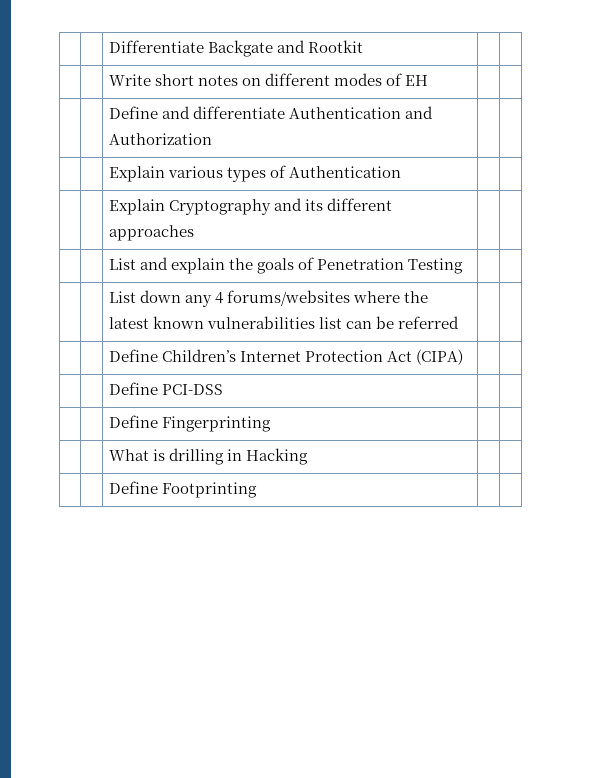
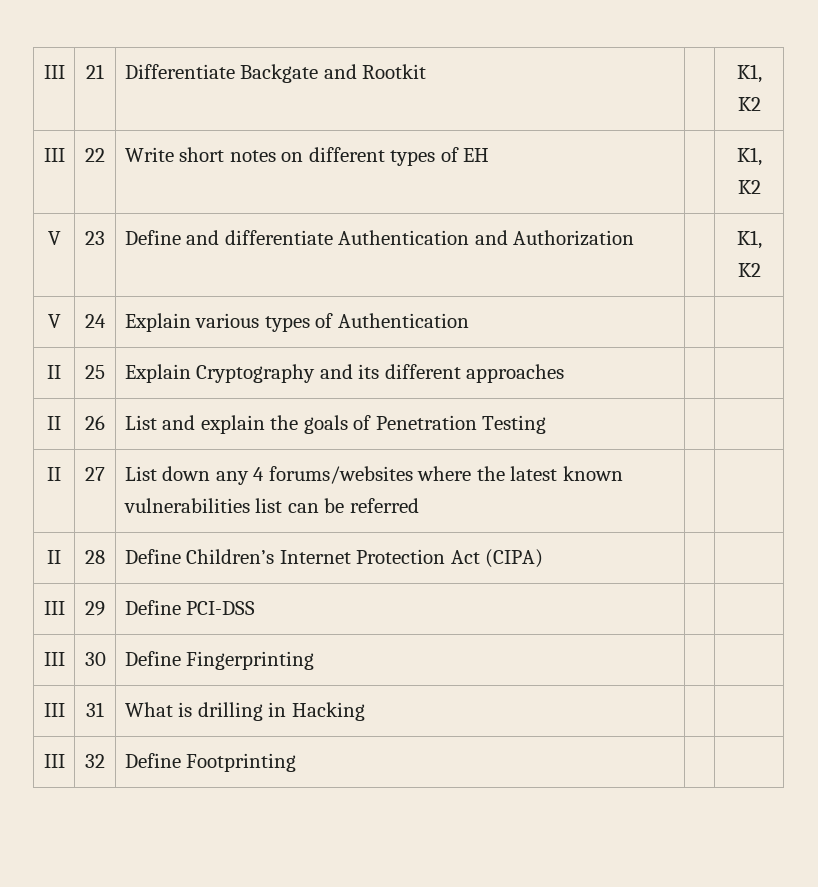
- | | Differentiate Backgate and Rootkit | |
- | | Write short notes on different modes of EH | |
- | | Define and differentiate Authentication and Authorization | |
- | | Explain various types of Authentication | |
+ III | 21 | Differentiate Backgate and Rootkit | | K1, K2
+ III | 22 | Write short notes on different types of EH | | K1, K2
+ V | 23 | Define and differentiate Authentication and Authorization | | K1, K2
+ V | 24 | Explain various types of Authentication | |
- | | Explain Cryptography and its different approaches | |
+ II | 25 | Explain Cryptography and its different approaches | |
- | | List and explain the goals of Penetration Testing | |
+ II | 26 | List and explain the goals of Penetration Testing | |
- | | List down any 4 forums/websites where the latest known vulnerabilities list can be referred | |
+ II | 27 | List down any 4 forums/websites where the latest known vulnerabilities list can be referred | |
- | | Define Children’s Internet Protection Act (CIPA) | |
+ II | 28 | Define Children’s Internet Protection Act (CIPA) | |
- | | Define PCI-DSS | |
+ III | 29 | Define PCI-DSS | |
- | | Define Fingerprinting | |
+ III | 30 | Define Fingerprinting | |
- | | What is drilling in Hacking | |
+ III | 31 | What is drilling in Hacking | |
- | | Define Footprinting | |
+ III | 32 | Define Footprinting | |

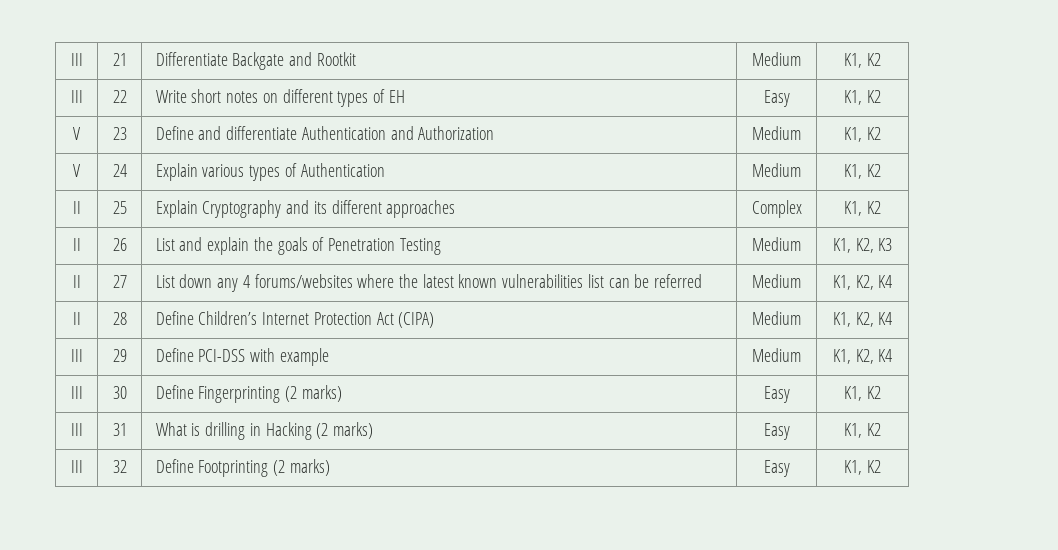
- III | 21 | Differentiate Backgate and Rootkit | | K1, K2
+ III | 21 | Differentiate Backgate and Rootkit | Medium | K1, K2
- III | 22 | Write short notes on different types of EH | | K1, K2
+ III | 22 | Write short notes on different types of EH | Easy | K1, K2
- V | 23 | Define and differentiate Authentication and Authorization | | K1, K2
+ V | 23 | Define and differentiate Authentication and Authorization | Medium | K1, K2
- V | 24 | Explain various types of Authentication | |
+ V | 24 | Explain various types of Authentication | Medium | K1, K2
- II | 25 | Explain Cryptography and its different approaches | |
+ II | 25 | Explain Cryptography and its different approaches | Complex | K1, K2
- II | 26 | List and explain the goals of Penetration Testing | |
+ II | 26 | List and explain the goals of Penetration Testing | Medium | K1, K2, K3
- II | 27 | List down any 4 forums/websites where the latest known vulnerabilities list can be referred | |
+ II | 27 | List down any 4 forums/websites where the latest known vulnerabilities list can be referred | Medium | K1, K2, K4
- II | 28 | Define Children’s Internet Protection Act (CIPA) | |
+ II | 28 | Define Children’s Internet Protection Act (CIPA) | Medium | K1, K2, K4
- III | 29 | Define PCI-DSS | |
+ III | 29 | Define PCI-DSS with example | Medium | K1, K2, K4
- III | 30 | Define Fingerprinting | |
+ III | 30 | Define Fingerprinting (2 marks) | Easy | K1, K2
- III | 31 | What is drilling in Hacking | |
+ III | 31 | What is drilling in Hacking (2 marks) | Easy | K1, K2
- III | 32 | Define Footprinting | |
+ III | 32 | Define Footprinting (2 marks) | Easy | K1, K2

